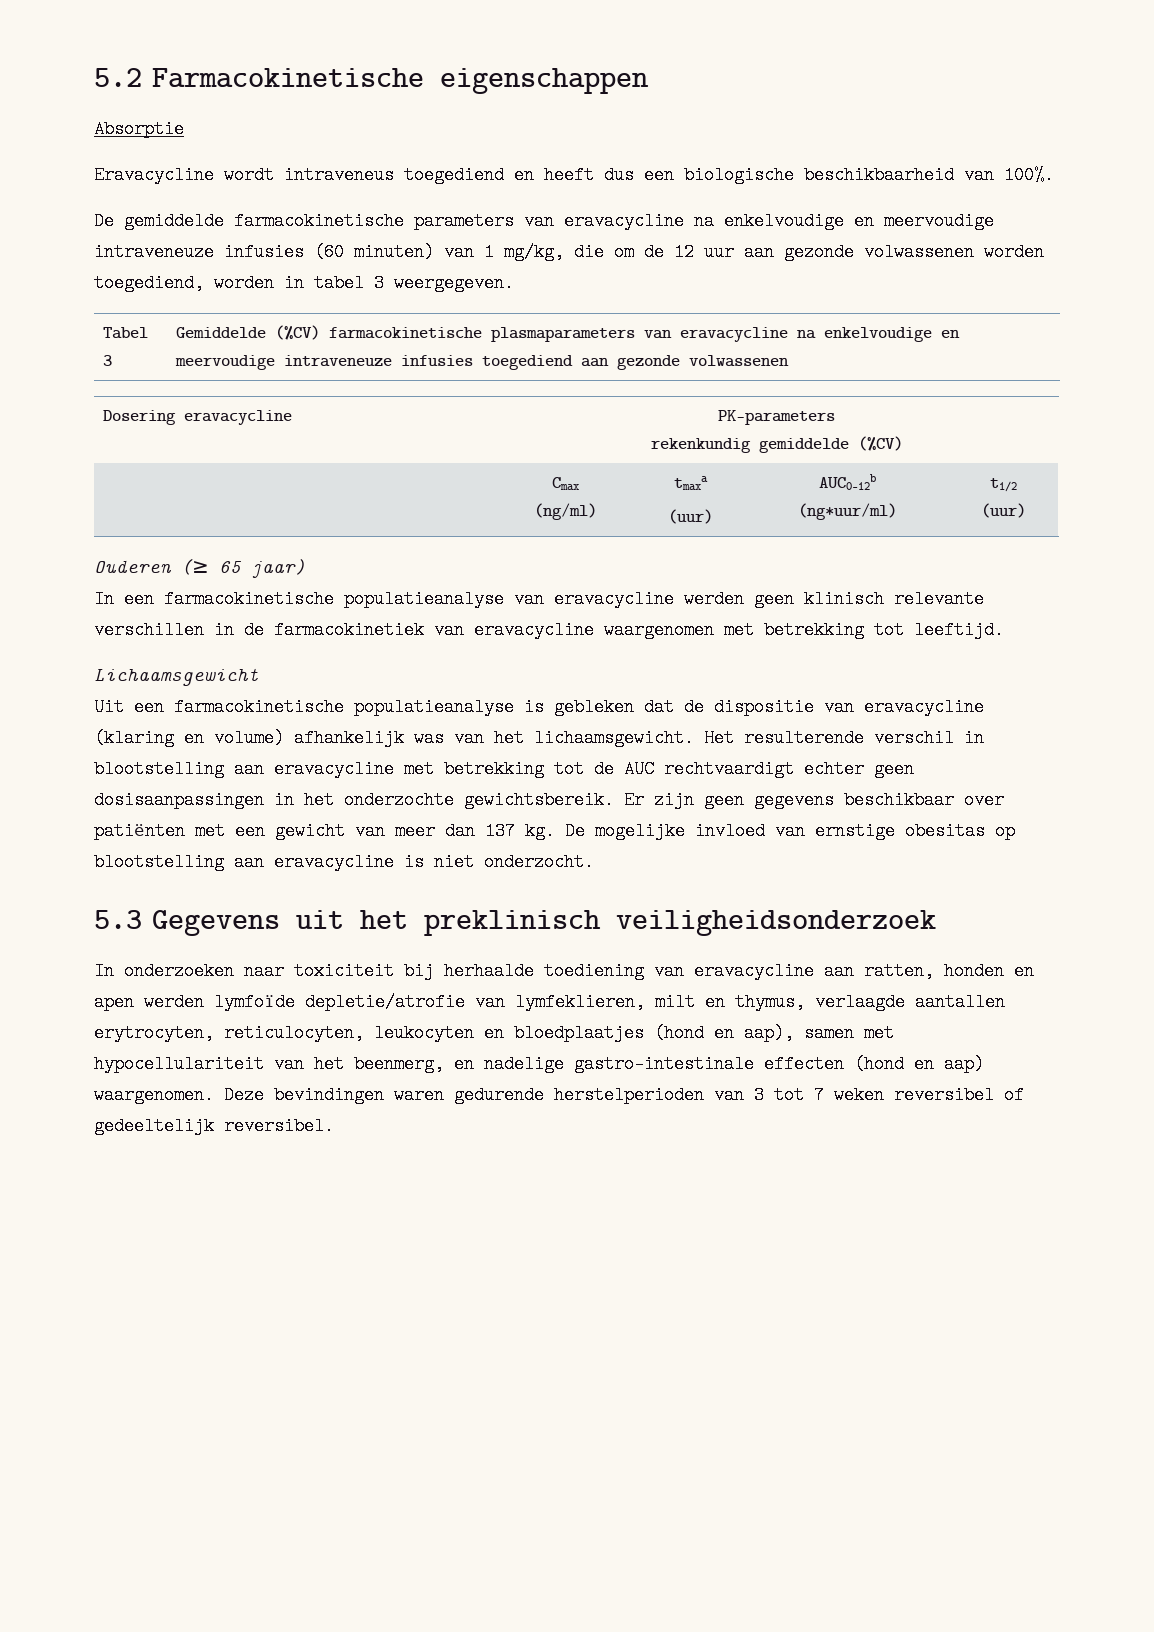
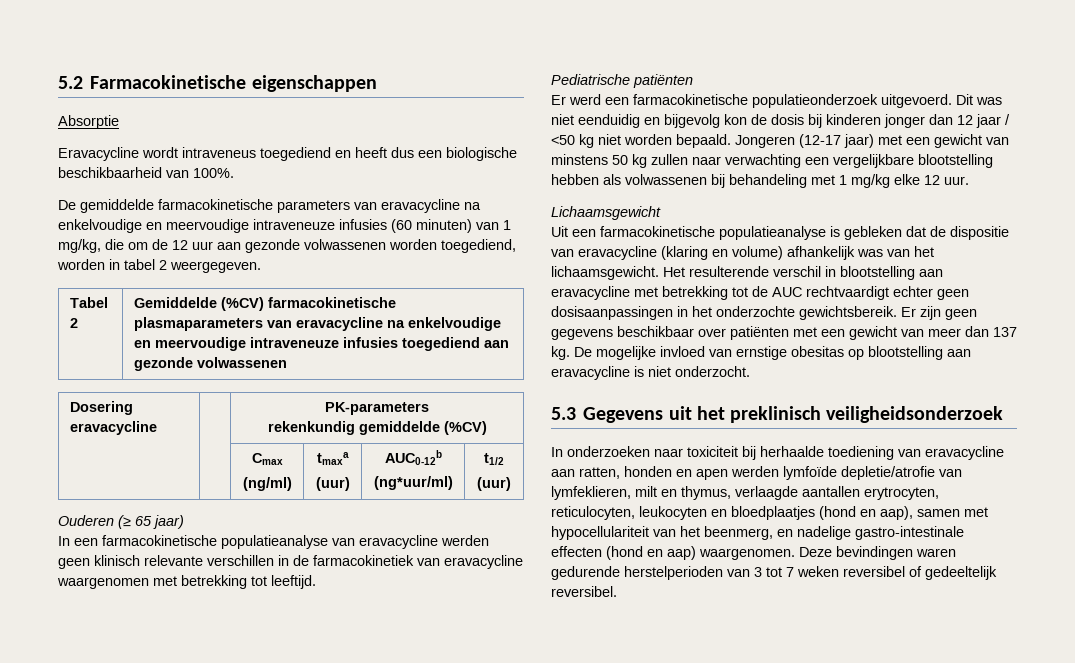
- De gemiddelde farmacokinetische parameters van eravacycline na enkelvoudige en meervoudige intraveneuze infusies (60 minuten) van 1 mg/kg, die om de 12 uur aan gezonde volwassenen worden toegediend, worden in tabel 3 weergegeven.
+ De gemiddelde farmacokinetische parameters van eravacycline na enkelvoudige en meervoudige intraveneuze infusies (60 minuten) van 1 mg/kg, die om de 12 uur aan gezonde volwassenen worden toegediend, worden in tabel 2 weergegeven.
- Tabel 3 | Gemiddelde (%CV) farmacokinetische plasmaparameters van eravacycline na enkelvoudige en meervoudige intraveneuze infusies toegediend aan gezonde volwassenen
+ Tabel 2 | Gemiddelde (%CV) farmacokinetische plasmaparameters van eravacycline na enkelvoudige en meervoudige intraveneuze infusies toegediend aan gezonde volwassenen
+ Pediatrische patiënten
+ Er werd een farmacokinetische populatieonderzoek uitgevoerd. Dit was niet eenduidig en bijgevolg kon de dosis bij kinderen jonger dan 12 jaar / <50 kg niet worden bepaald. Jongeren (12-17 jaar) met een gewicht van minstens 50 kg zullen naar verwachting een vergelijkbare blootstelling hebben als volwassenen bij behandeling met 1 mg/kg elke 12 uur.

